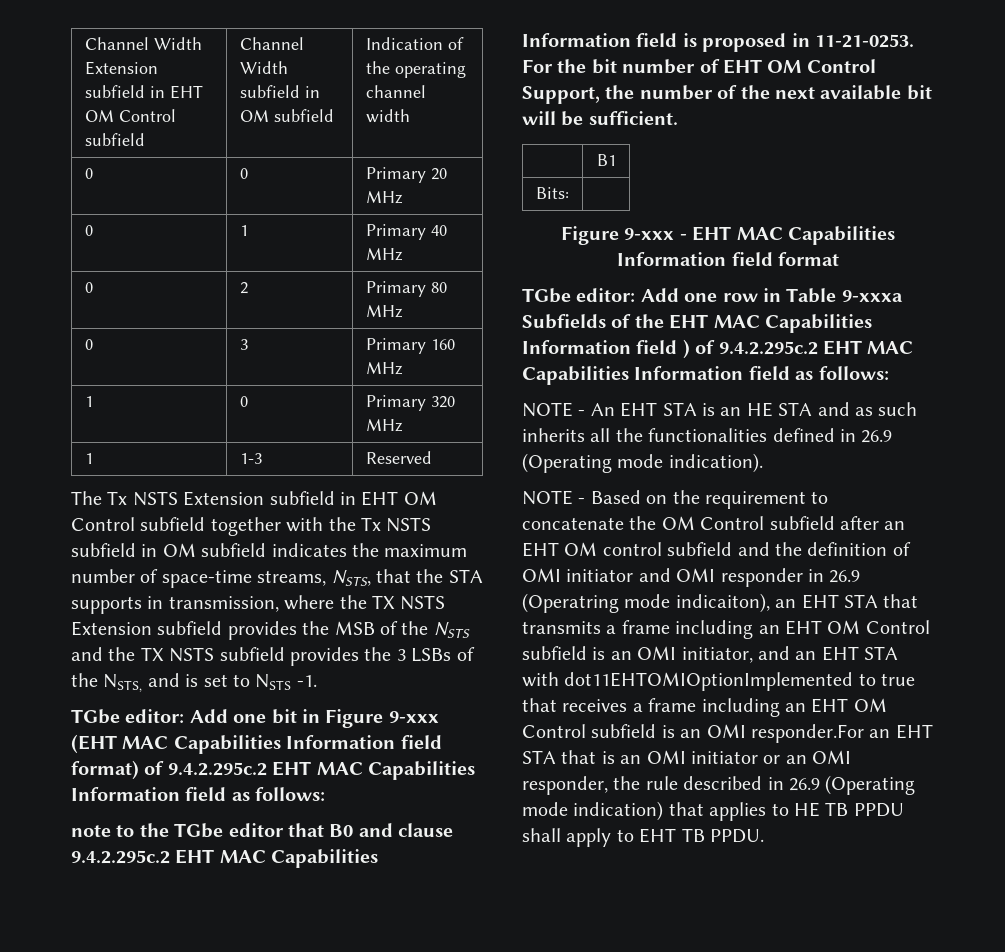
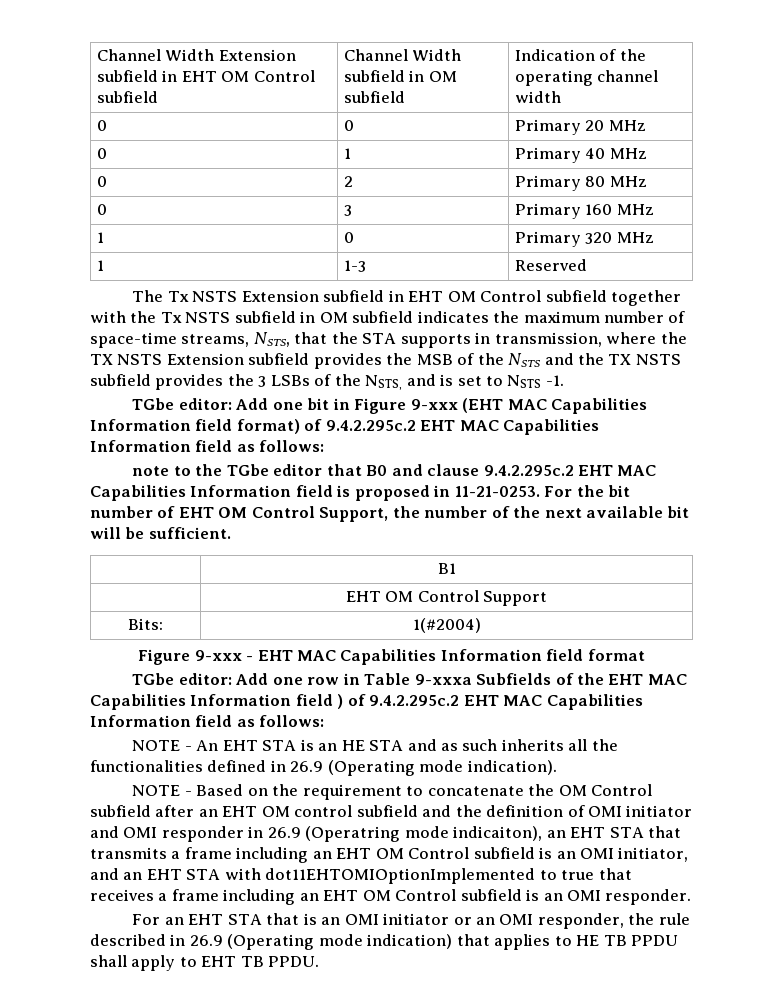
+ | EHT OM Control Support
- Bits: |
+ Bits: | 1(#2004)
- NOTE - Based on the requirement to concatenate the OM Control subfield after an EHT OM control subfield and the definition of OMI initiator and OMI responder in 26.9 (Operatring mode indicaiton), an EHT STA that transmits a frame including an EHT OM Control subfield is an OMI initiator, and an EHT STA with dot11EHTOMIOptionImplemented to true that receives a frame including an EHT OM Control subfield is an OMI responder.For an EHT STA that is an OMI initiator or an OMI responder, the rule described in 26.9 (Operating mode indication) that applies to HE TB PPDU shall apply to EHT TB PPDU.
+ NOTE - Based on the requirement to concatenate the OM Control subfield after an EHT OM control subfield and the definition of OMI initiator and OMI responder in 26.9 (Operatring mode indicaiton), an EHT STA that transmits a frame including an EHT OM Control subfield is an OMI initiator, and an EHT STA with dot11EHTOMIOptionImplemented to true that receives a frame including an EHT OM Control subfield is an OMI responder.
+ For an EHT STA that is an OMI initiator or an OMI responder, the rule described in 26.9 (Operating mode indication) that applies to HE TB PPDU shall apply to EHT TB PPDU.

